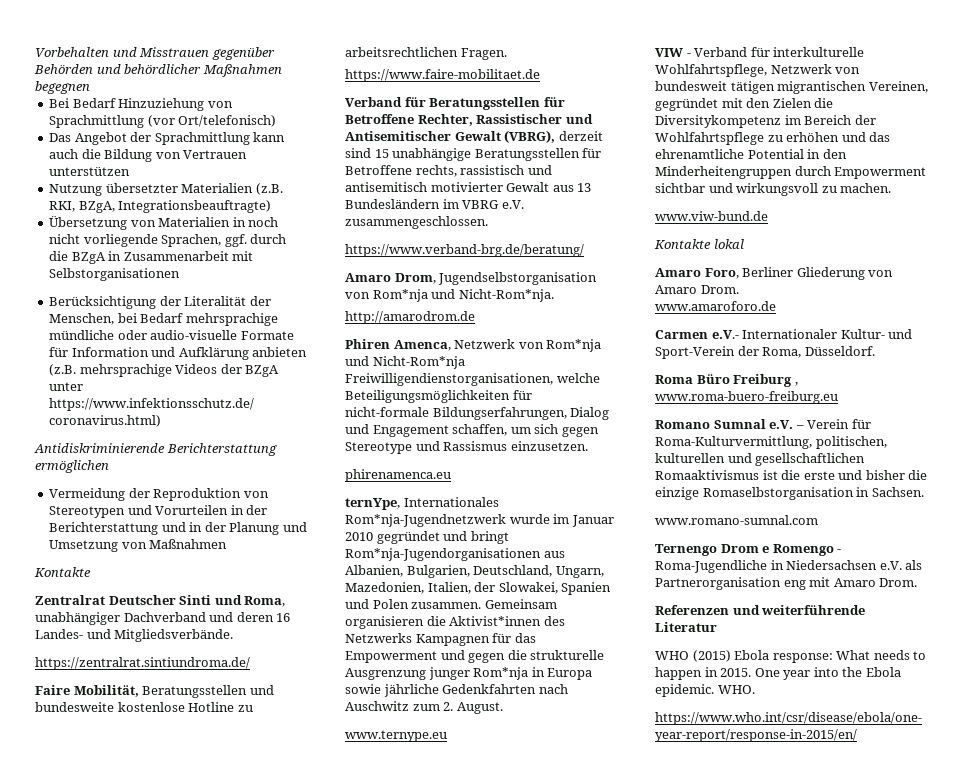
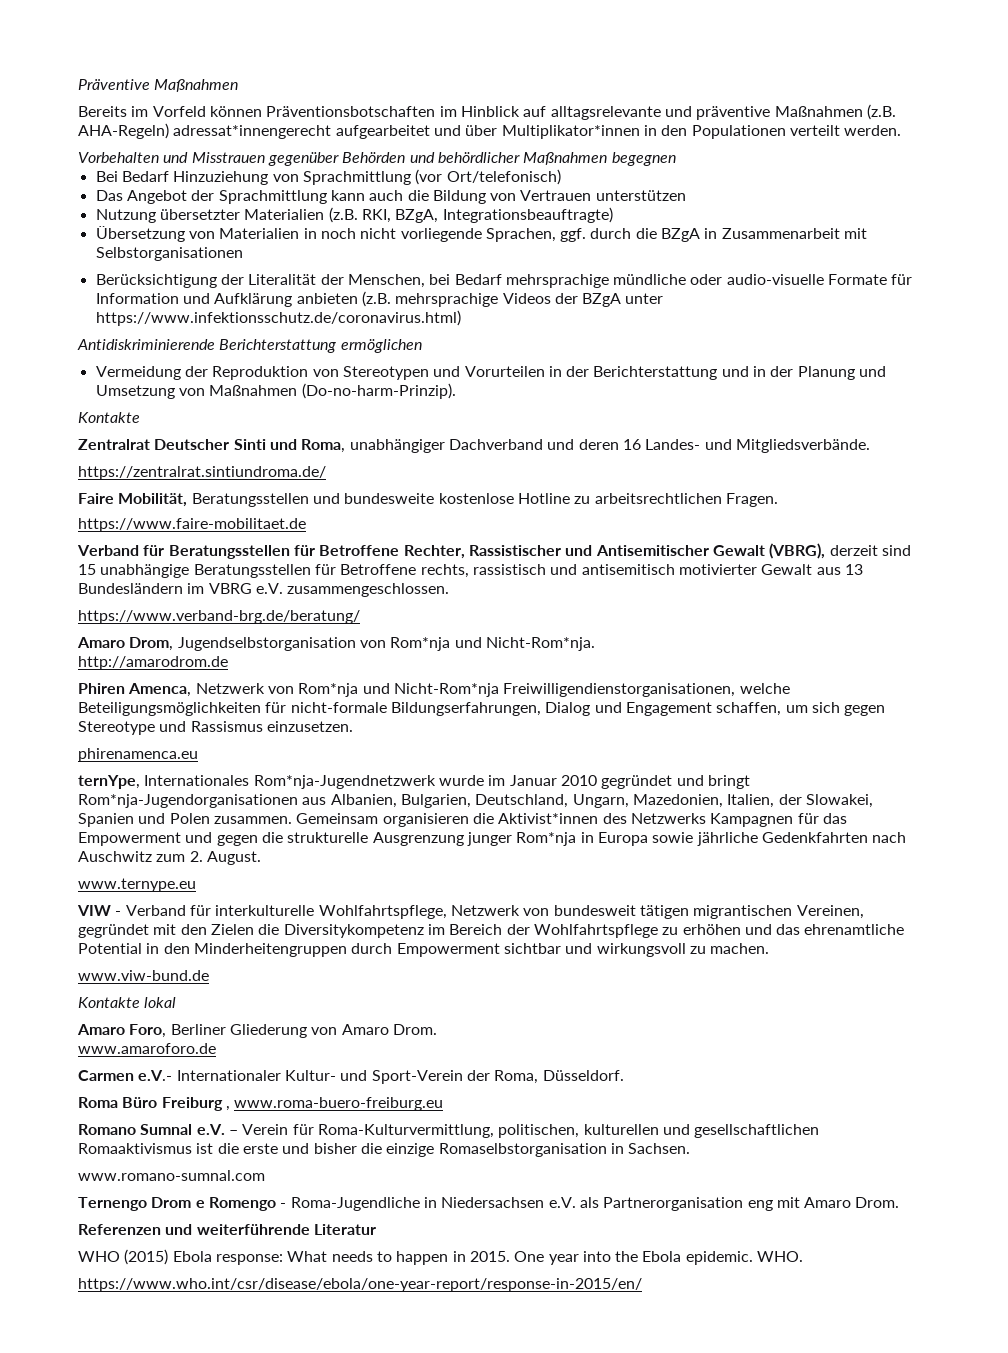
+ Präventive Maßnahmen
+ Bereits im Vorfeld können Präventionsbotschaften im Hinblick auf alltagsrelevante und präventive Maßnahmen (z.B. AHA-Regeln) adressat*innengerecht aufgearbeitet und über Multiplikator*innen in den Populationen verteilt werden.
- Vermeidung der Reproduktion von Stereotypen und Vorurteilen in der Berichterstattung und in der Planung und Umsetzung von Maßnahmen
+ Vermeidung der Reproduktion von Stereotypen und Vorurteilen in der Berichterstattung und in der Planung und Umsetzung von Maßnahmen (Do-no-harm-Prinzip).

